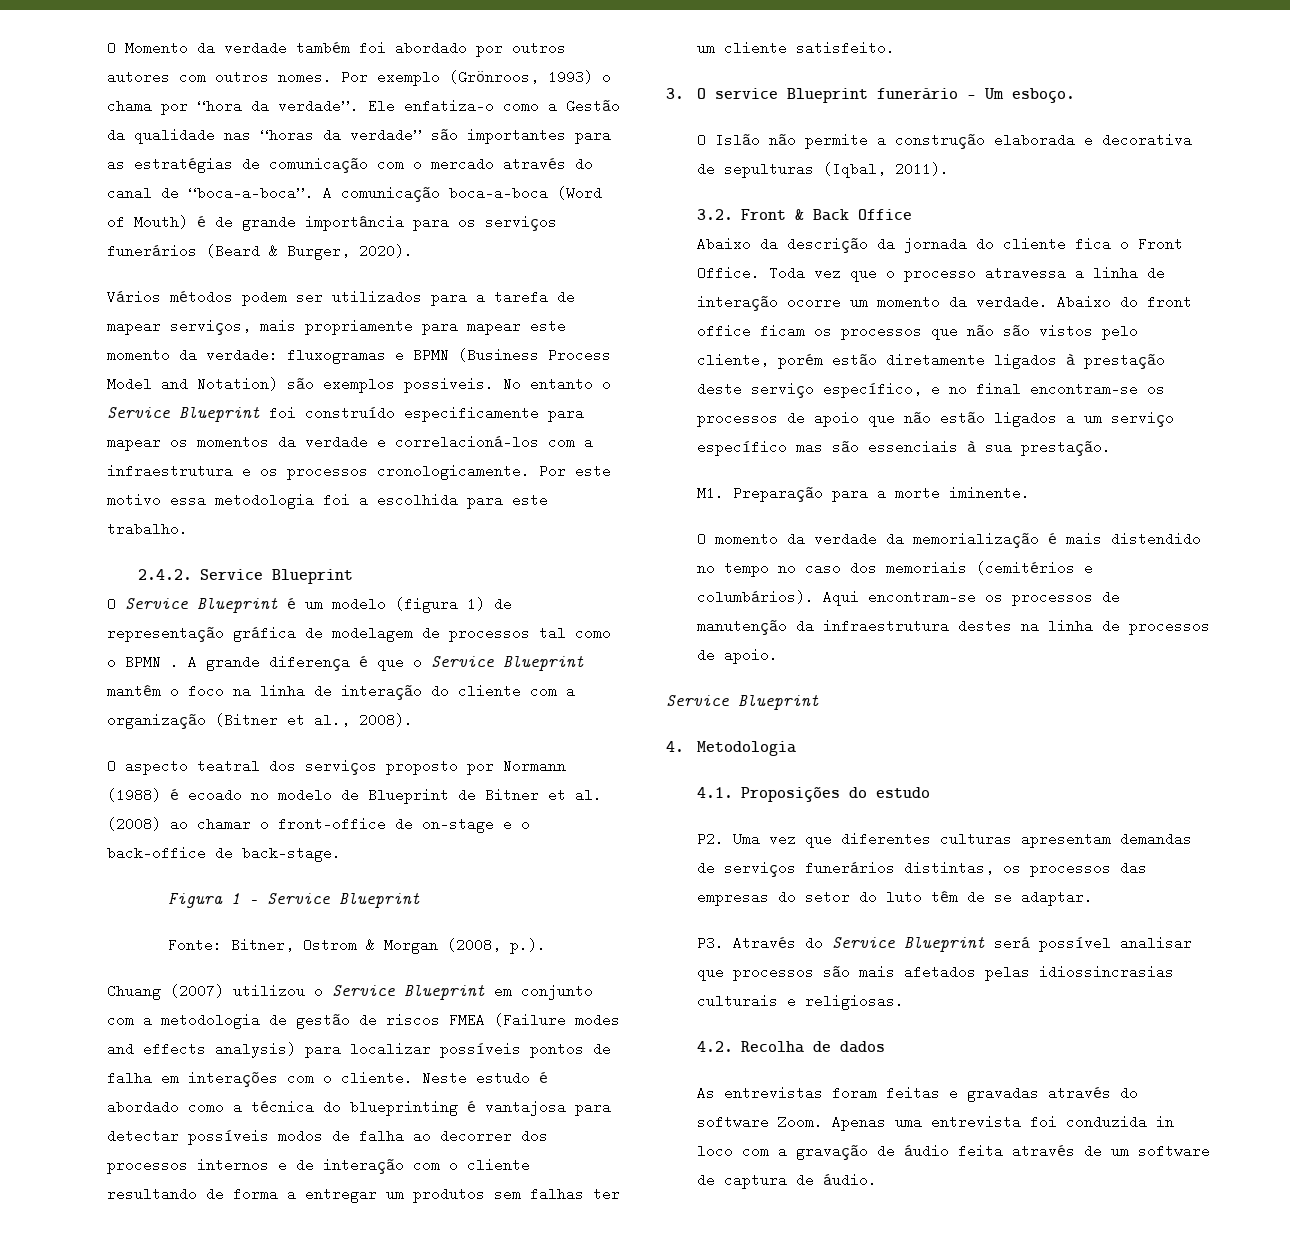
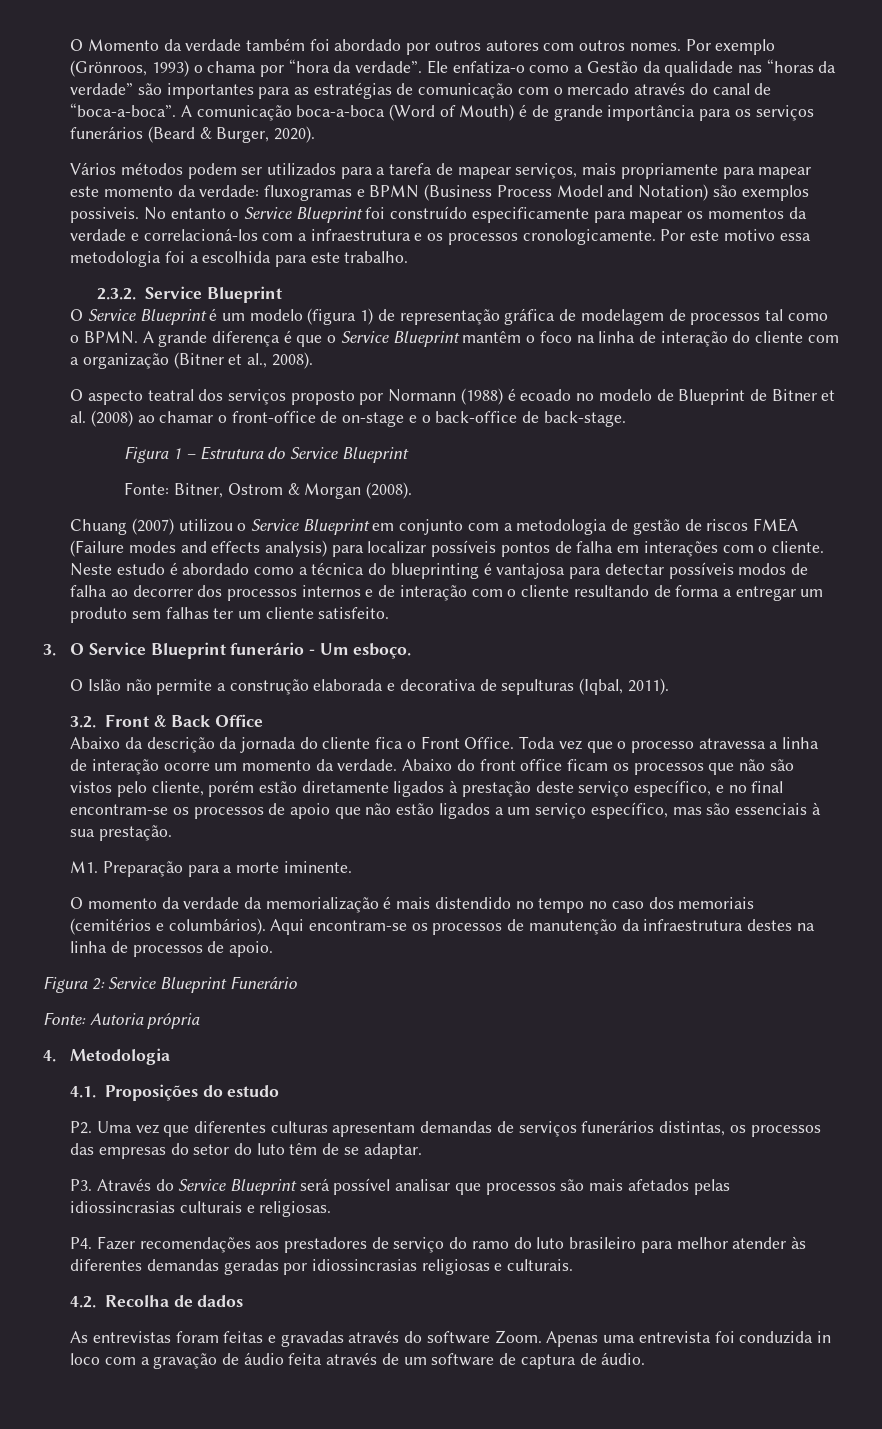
- 2.4.2. Service Blueprint
+ 2.3.2. Service Blueprint
- O Service Blueprint é um modelo (figura 1) de representação gráfica de modelagem de processos tal como o BPMN .
+ O Service Blueprint é um modelo (figura 1) de representação gráfica de modelagem de processos tal como o BPMN.
- Figura 1 – Service Blueprint
+ Figura 1 – Estrutura do Service Blueprint
- Fonte: Bitner, Ostrom & Morgan (2008, p.).
+ Fonte: Bitner, Ostrom & Morgan (2008).
- Neste estudo é abordado como a técnica do blueprinting é vantajosa para detectar possíveis modos de falha ao decorrer dos processos internos e de interação com o cliente resultando de forma a entregar um produtos sem falhas ter um cliente satisfeito.
+ Neste estudo é abordado como a técnica do blueprinting é vantajosa para detectar possíveis modos de falha ao decorrer dos processos internos e de interação com o cliente resultando de forma a entregar um produto sem falhas ter um cliente satisfeito.
- 3. O service Blueprint funerário - Um esboço.
+ 3. O Service Blueprint funerário - Um esboço.
- Abaixo do front office ficam os processos que não são vistos pelo cliente, porém estão diretamente ligados à prestação deste serviço específico, e no final encontram-se os processos de apoio que não estão ligados a um serviço específico mas são essenciais à sua prestação.
+ Abaixo do front office ficam os processos que não são vistos pelo cliente, porém estão diretamente ligados à prestação deste serviço específico, e no final encontram-se os processos de apoio que não estão ligados a um serviço específico, mas são essenciais à sua prestação.
  Aqui encontram-se os processos de manutenção da infraestrutura destes na linha de processos de apoio.
- Service Blueprint
+ Figura 2: Service Blueprint Funerário
+ Fonte: Autoria própria
+ P4. Fazer recomendações aos prestadores de serviço do ramo do luto brasileiro para melhor atender às diferentes demandas geradas por idiossincrasias religiosas e culturais.

